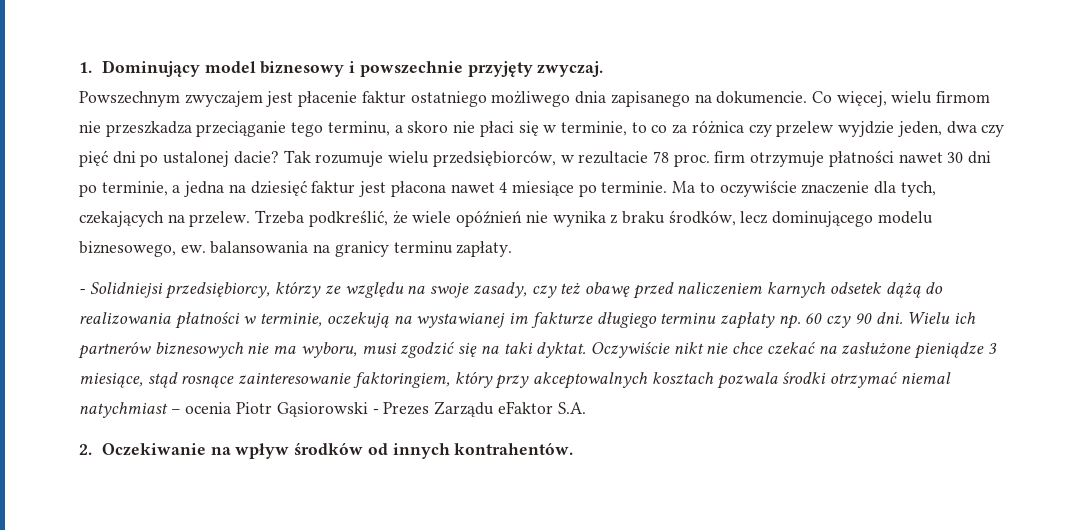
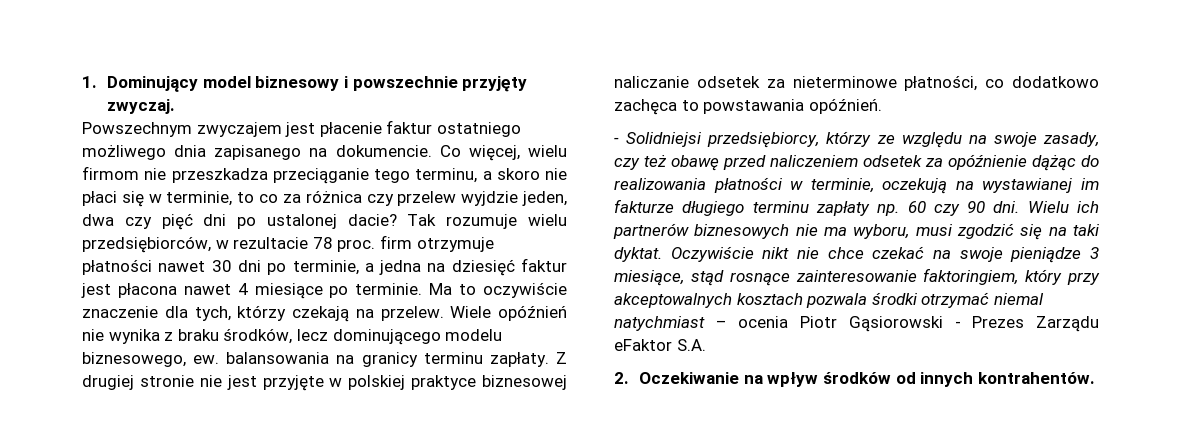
- Ma to oczywiście znaczenie dla tych, czekających na przelew. Trzeba podkreślić, że wiele opóźnień nie wynika z braku środków, lecz dominującego modelu biznesowego, ew. balansowania na granicy terminu zapłaty.
+ Ma to oczywiście znaczenie dla tych, którzy czekają na przelew. Wiele opóźnień nie wynika z braku środków, lecz dominującego modelu biznesowego, ew. balansowania na granicy terminu zapłaty. Z drugiej stronie nie jest przyjęte w polskiej praktyce biznesowej naliczanie odsetek za nieterminowe płatności, co dodatkowo zachęca to powstawania opóźnień.
- - Solidniejsi przedsiębiorcy, którzy ze względu na swoje zasady, czy też obawę przed naliczeniem karnych odsetek dążą do realizowania płatności w terminie, oczekują na wystawianej im fakturze długiego terminu zapłaty np. 60 czy 90 dni.
+ - Solidniejsi przedsiębiorcy, którzy ze względu na swoje zasady, czy też obawę przed naliczeniem odsetek za opóźnienie dążąc do realizowania płatności w terminie, oczekują na wystawianej im fakturze długiego terminu zapłaty np. 60 czy 90 dni.
- Oczywiście nikt nie chce czekać na zasłużone pieniądze 3 miesiące, stąd rosnące zainteresowanie faktoringiem, który przy akceptowalnych kosztach pozwala środki otrzymać niemal natychmiast – ocenia Piotr Gąsiorowski - Prezes Zarządu eFaktor S.A.
+ Oczywiście nikt nie chce czekać na swoje pieniądze 3 miesiące, stąd rosnące zainteresowanie faktoringiem, który przy akceptowalnych kosztach pozwala środki otrzymać niemal natychmiast – ocenia Piotr Gąsiorowski - Prezes Zarządu eFaktor S.A.

